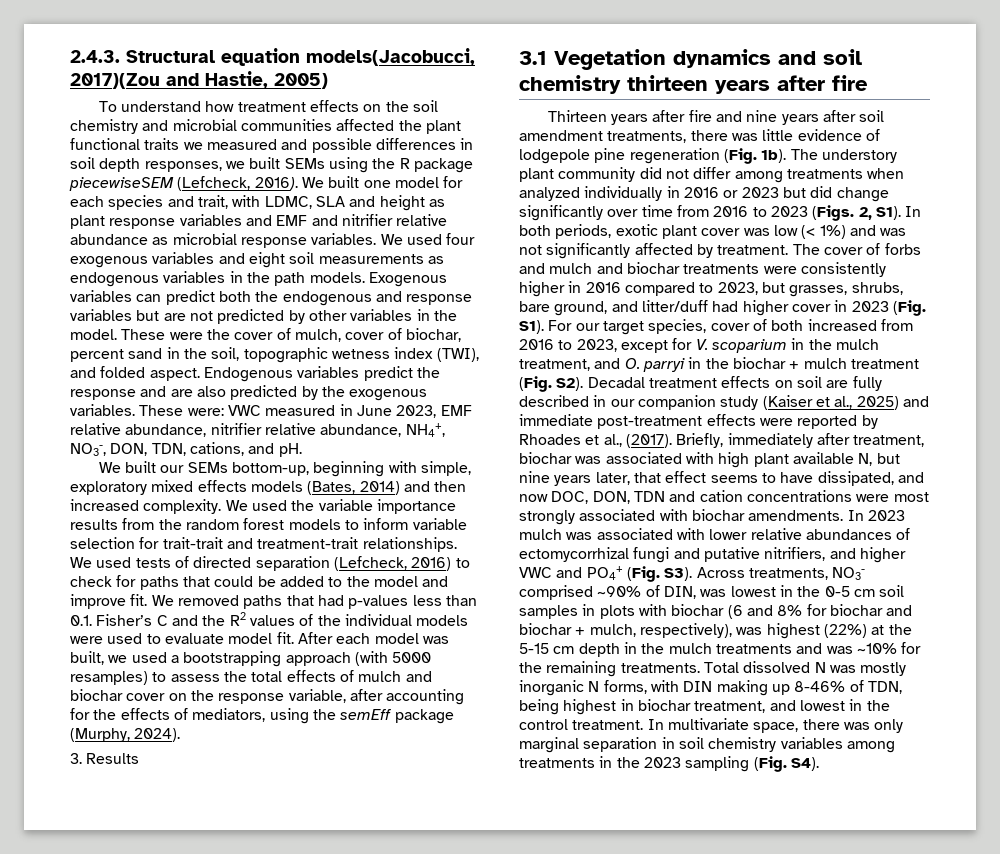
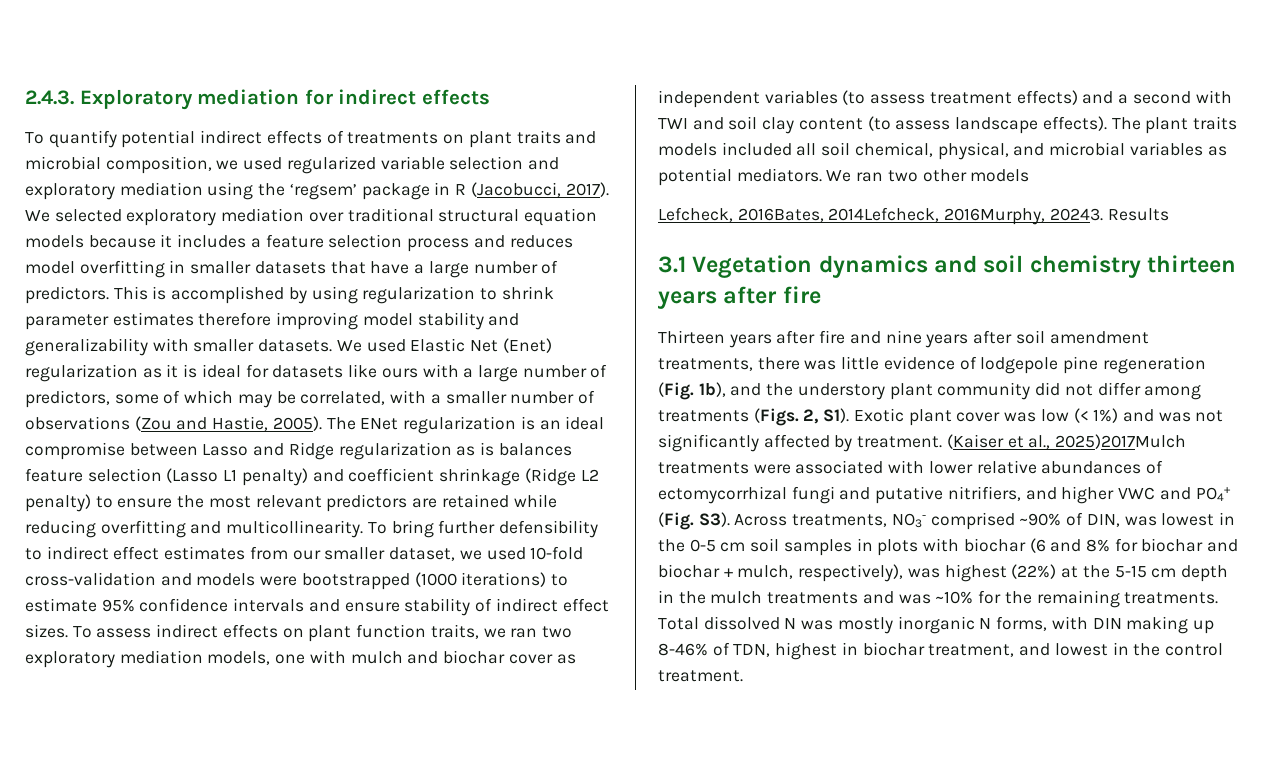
- 2.4.3. Structural equation models(Jacobucci, 2017)(Zou and Hastie, 2005)
- To understand how treatment effects on the soil chemistry and microbial communities affected the plant functional traits we measured and possible differences in soil depth responses, we built SEMs using the R package piecewiseSEM (Lefcheck, 2016). We built one model for each species and trait, with LDMC, SLA and height as plant response variables and EMF and nitrifier relative abundance as microbial response variables. We used four exogenous variables and eight soil measurements as endogenous variables in the path models. Exogenous variables can predict both the endogenous and response variables but are not predicted by other variables in the model. These were the cover of mulch, cover of biochar, percent sand in the soil, topographic wetness index (TWI), and folded aspect. Endogenous variables predict the response and are also predicted by the exogenous variables. These were: VWC measured in June 2023, EMF relative abundance, nitrifier relative abundance, NH4+, NO3-, DON, TDN, cations, and pH.
- We built our SEMs bottom-up, beginning with simple, exploratory mixed effects models (Bates, 2014) and then increased complexity. We used the variable importance results from the random forest models to inform variable selection for trait-trait and treatment-trait relationships. We used tests of directed separation (Lefcheck, 2016) to check for paths that could be added to the model and improve fit. We removed paths that had p-values less than 0.1. Fisher’s C and the R2 values of the individual models were used to evaluate model fit. After each model was built, we used a bootstrapping approach (with 5000 resamples) to assess the total effects of mulch and biochar cover on the response variable, after accounting for the effects of mediators, using the semEff package (Murphy, 2024).
- 3. Results
+ 2.4.3. Exploratory mediation for indirect effects
+ To quantify potential indirect effects of treatments on plant traits and microbial composition, we used regularized variable selection and exploratory mediation using the ‘regsem’ package in R (Jacobucci, 2017). We selected exploratory mediation over traditional structural equation models because it includes a feature selection process and reduces model overfitting in smaller datasets that have a large number of predictors. This is accomplished by using regularization to shrink parameter estimates therefore improving model stability and generalizability with smaller datasets. We used Elastic Net (Enet) regularization as it is ideal for datasets like ours with a large number of predictors, some of which may be correlated, with a smaller number of observations (Zou and Hastie, 2005). The ENet regularization is an ideal compromise between Lasso and Ridge regularization as is balances feature selection (Lasso L1 penalty) and coefficient shrinkage (Ridge L2 penalty) to ensure the most relevant predictors are retained while reducing overfitting and multicollinearity. To bring further defensibility to indirect effect estimates from our smaller dataset, we used 10-fold cross-validation and models were bootstrapped (1000 iterations) to estimate 95% confidence intervals and ensure stability of indirect effect sizes. To assess indirect effects on plant function traits, we ran two exploratory mediation models, one with mulch and biochar cover as independent variables (to assess treatment effects) and a second with TWI and soil clay content (to assess landscape effects). The plant traits models included all soil chemical, physical, and microbial variables as potential mediators. We ran two other models
+ Lefcheck, 2016Bates, 2014Lefcheck, 2016Murphy, 20243. Results
- Thirteen years after fire and nine years after soil amendment treatments, there was little evidence of lodgepole pine regeneration (Fig. 1b). The understory plant community did not differ among treatments when analyzed individually in 2016 or 2023 but did change significantly over time from 2016 to 2023 (Figs. 2, S1). In both periods, exotic plant cover was low (< 1%) and was not significantly affected by treatment.
+ Thirteen years after fire and nine years after soil amendment treatments, there was little evidence of lodgepole pine regeneration (Fig. 1b), and the understory plant community did not differ among treatments (Figs. 2, S1). Exotic plant cover was low (< 1%) and was not significantly affected by treatment.
- The cover of forbs and mulch and biochar treatments were consistently higher in 2016 compared to 2023, but grasses, shrubs, bare ground, and litter/duff had higher cover in 2023 (Fig. S1). For our target species, cover of both increased from 2016 to 2023, except for V. scoparium in the mulch treatment, and O. parryi in the biochar + mulch treatment (Fig. S2). Decadal treatment effects on soil are fully described in our companion study (Kaiser et al., 2025) and immediate post-treatment effects were reported by Rhoades et al., (2017). Briefly, immediately after treatment, biochar was associated with high plant available N, but nine years later, that effect seems to have dissipated, and now DOC, DON, TDN and cation concentrations were most strongly associated with biochar amendments. In 2023 mulch was associated with lower relative abundances of ectomycorrhizal fungi and putative nitrifiers, and higher VWC and PO4+ (Fig. S3). Across treatments, NO3- comprised ~90% of DIN, was lowest in the 0-5 cm soil samples in plots with biochar (6 and 8% for biochar and biochar + mulch, respectively), was highest (22%) at the 5-15 cm depth in the mulch treatments and was ~10% for the remaining treatments.
+ (Kaiser et al., 2025)2017Mulch treatments were associated with lower relative abundances of ectomycorrhizal fungi and putative nitrifiers, and higher VWC and PO4+ (Fig. S3). Across treatments, NO3- comprised ~90% of DIN, was lowest in the 0-5 cm soil samples in plots with biochar (6 and 8% for biochar and biochar + mulch, respectively), was highest (22%) at the 5-15 cm depth in the mulch treatments and was ~10% for the remaining treatments.
- Total dissolved N was mostly inorganic N forms, with DIN making up 8-46% of TDN, being highest in biochar treatment, and lowest in the control treatment. In multivariate space, there was only marginal separation in soil chemistry variables among treatments in the 2023 sampling (Fig. S4).
+ Total dissolved N was mostly inorganic N forms, with DIN making up 8-46% of TDN, highest in biochar treatment, and lowest in the control treatment.

